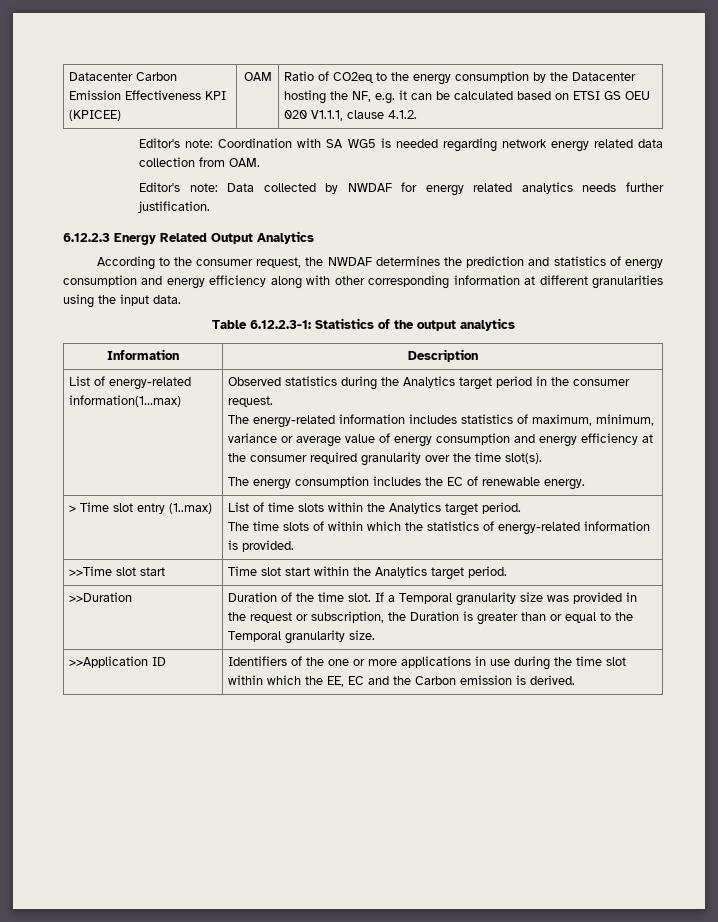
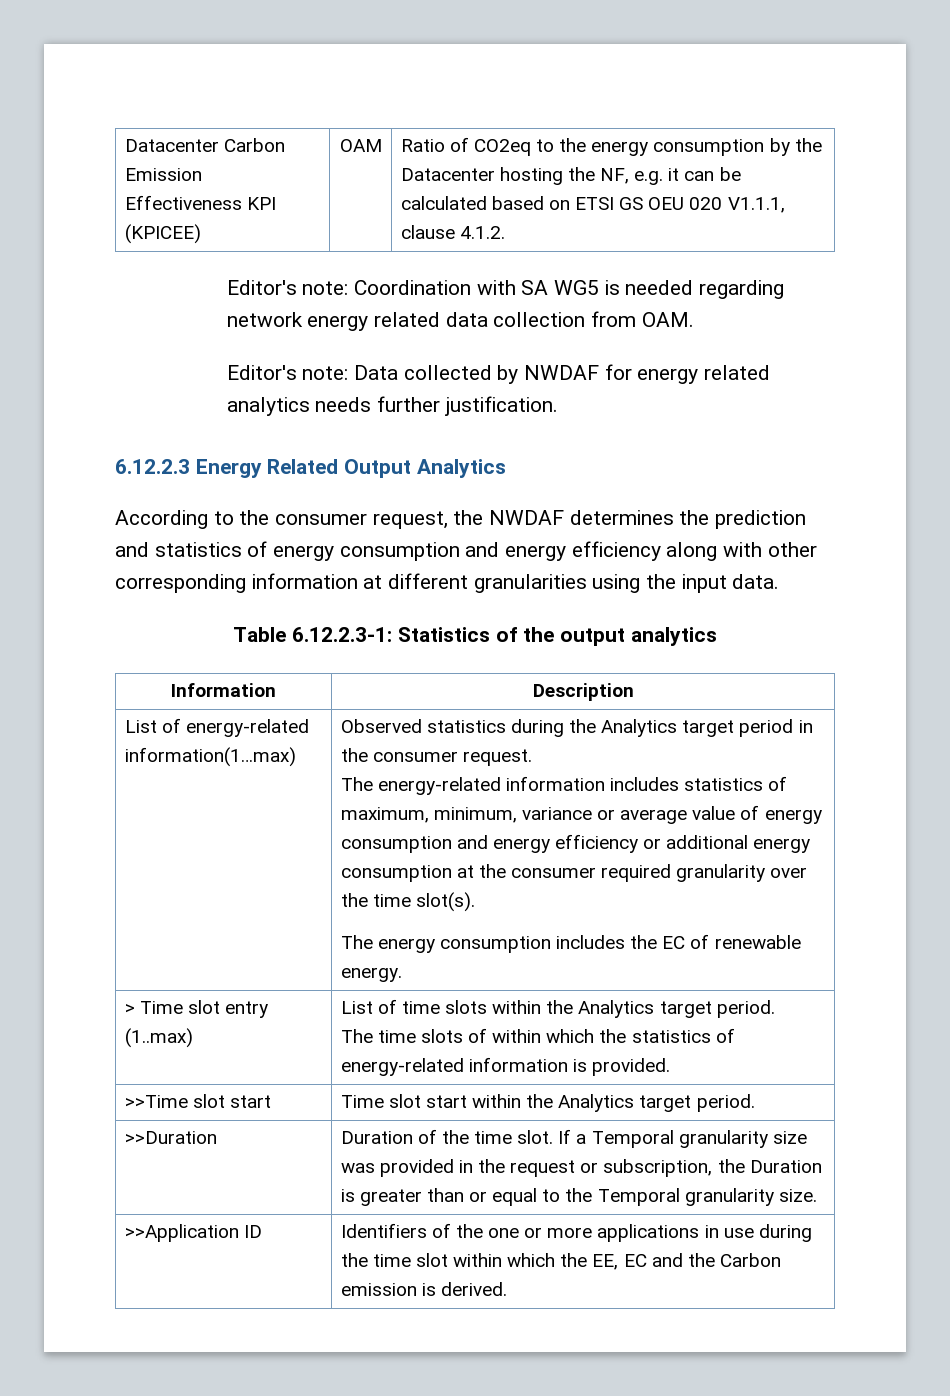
- The energy-related information includes statistics of maximum, minimum, variance or average value of energy consumption and energy efficiency at the consumer required granularity over the time slot(s).
+ The energy-related information includes statistics of maximum, minimum, variance or average value of energy consumption and energy efficiency or additional energy consumption at the consumer required granularity over the time slot(s).

